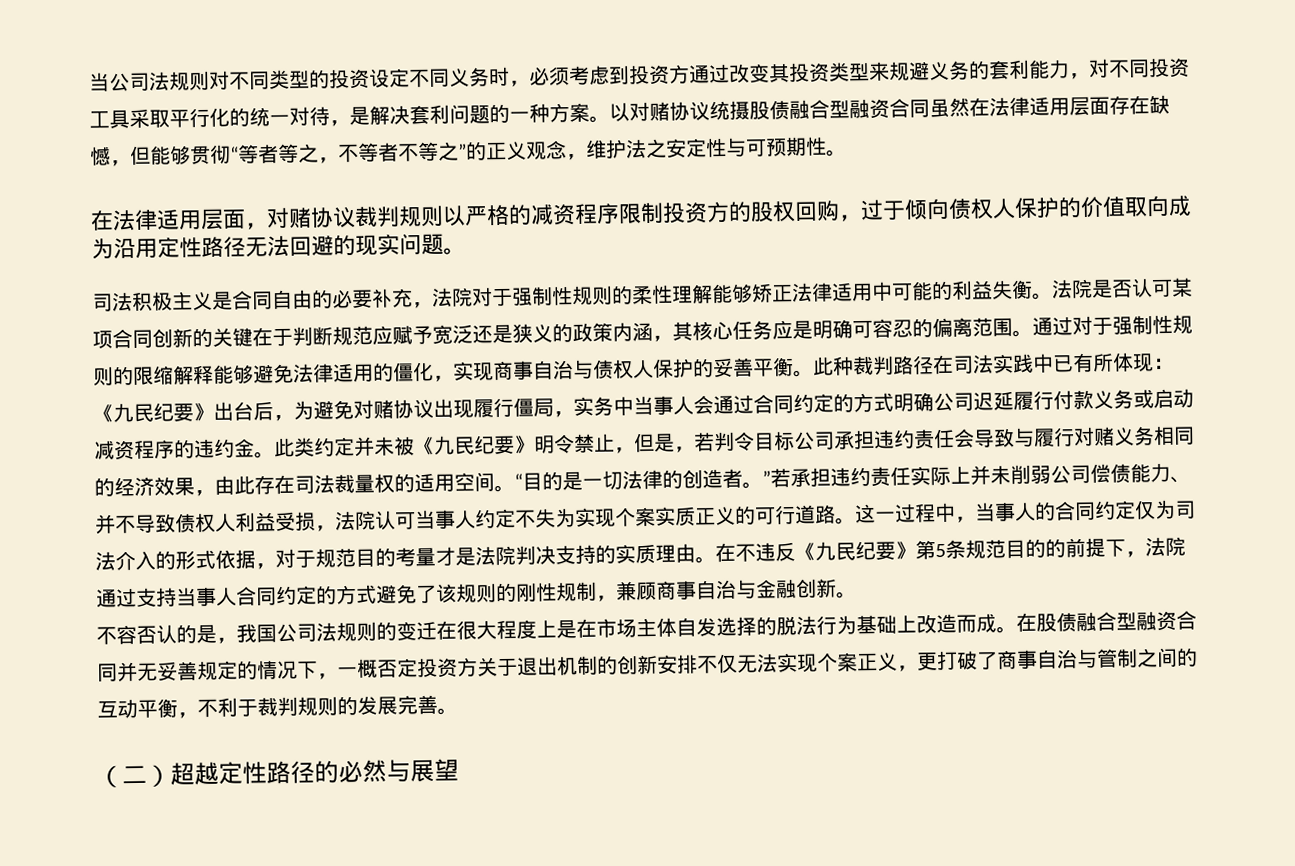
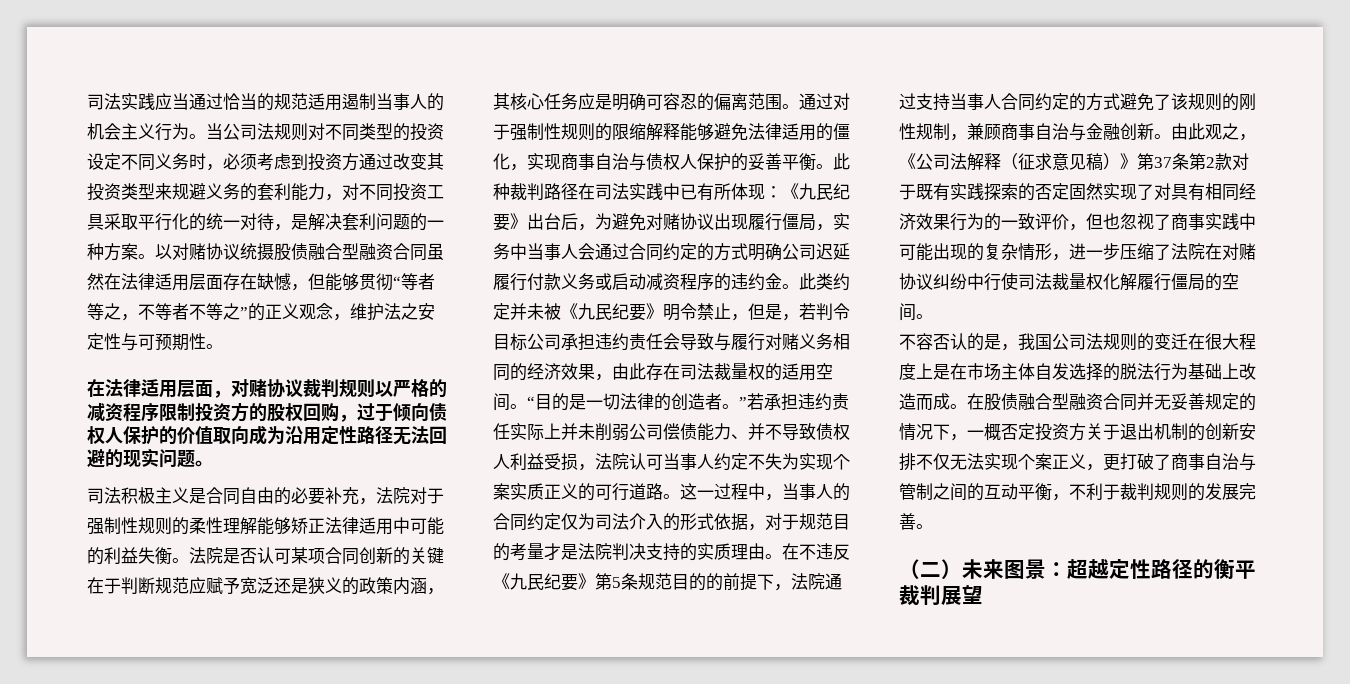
+ 司法实践应当通过恰当的规范适用遏制当事人的机会主义行为。
+ 由此观之，《公司法解释（征求意见稿）》第37条第2款对于既有实践探索的否定固然实现了对具有相同经济效果行为的一致评价，但也忽视了商事实践中可能出现的复杂情形，进一步压缩了法院在对赌协议纠纷中行使司法裁量权化解履行僵局的空间。
- （二）超越定性路径的必然与展望
+ （二）未来图景：超越定性路径的衡平裁判展望

